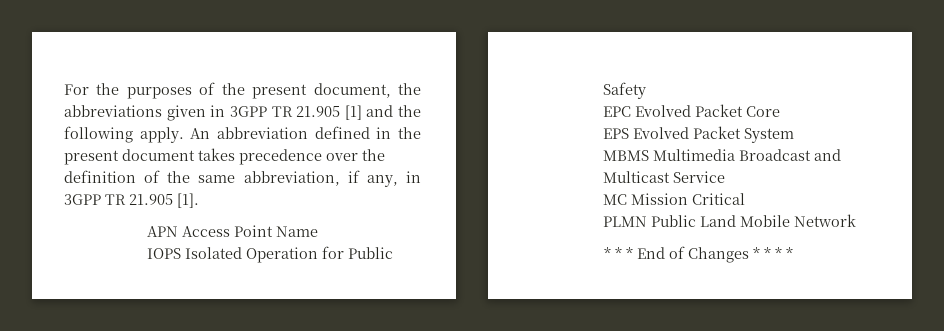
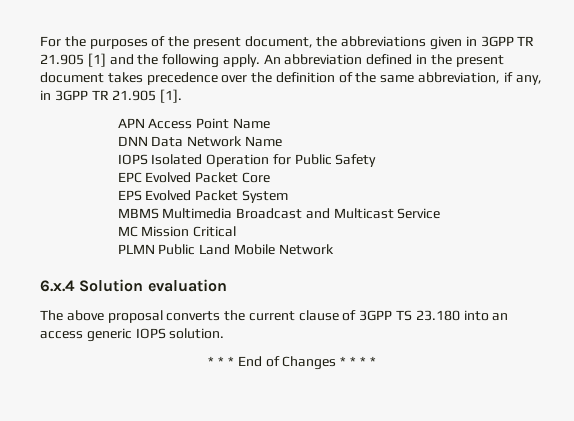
+ DNN Data Network Name
+ 6.x.4 Solution evaluation
+ The above proposal converts the current clause of 3GPP TS 23.180 into an access generic IOPS solution.

